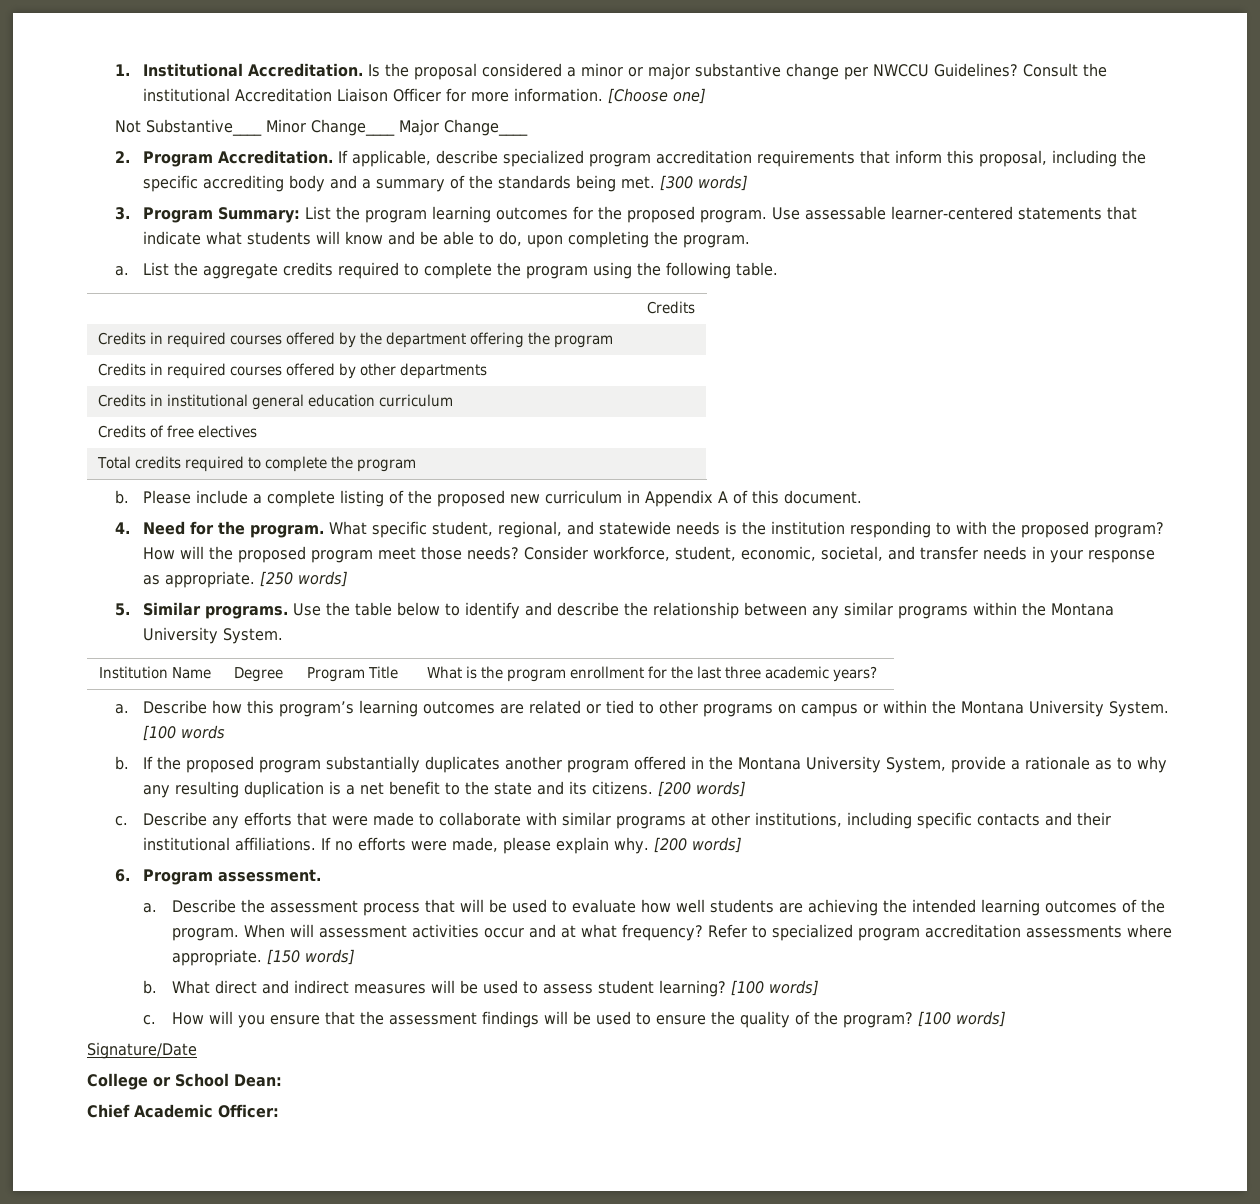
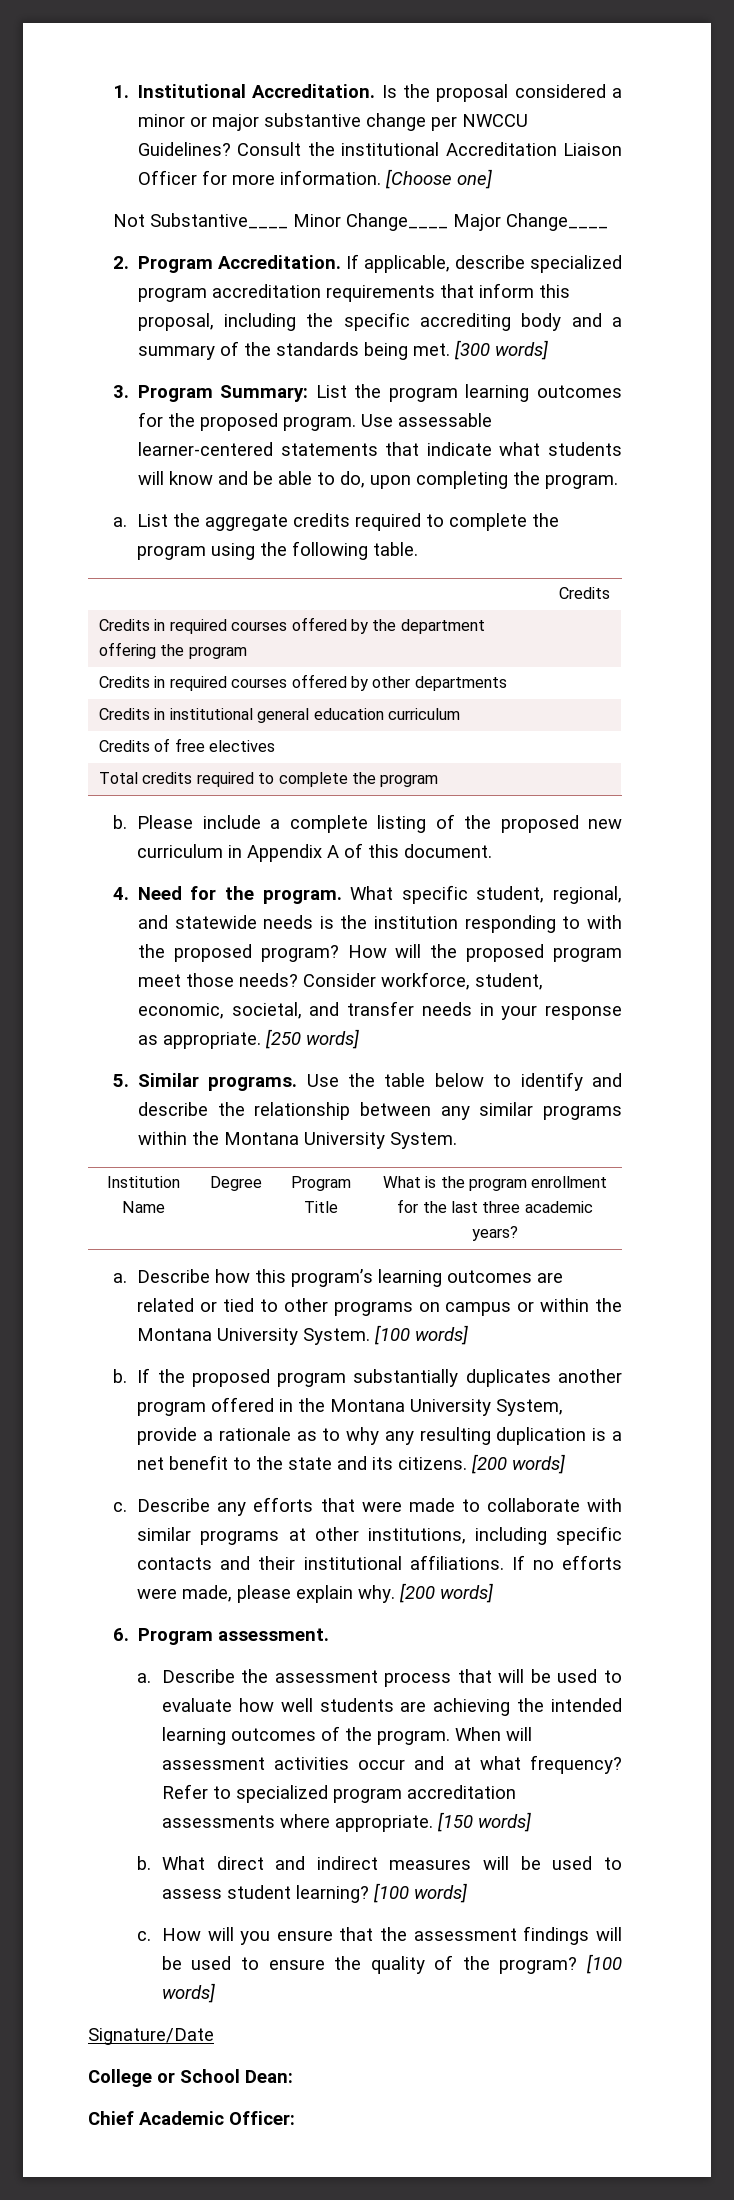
- Describe how this program’s learning outcomes are related or tied to other programs on campus or within the Montana University System. [100 words
+ Describe how this program’s learning outcomes are related or tied to other programs on campus or within the Montana University System. [100 words]

